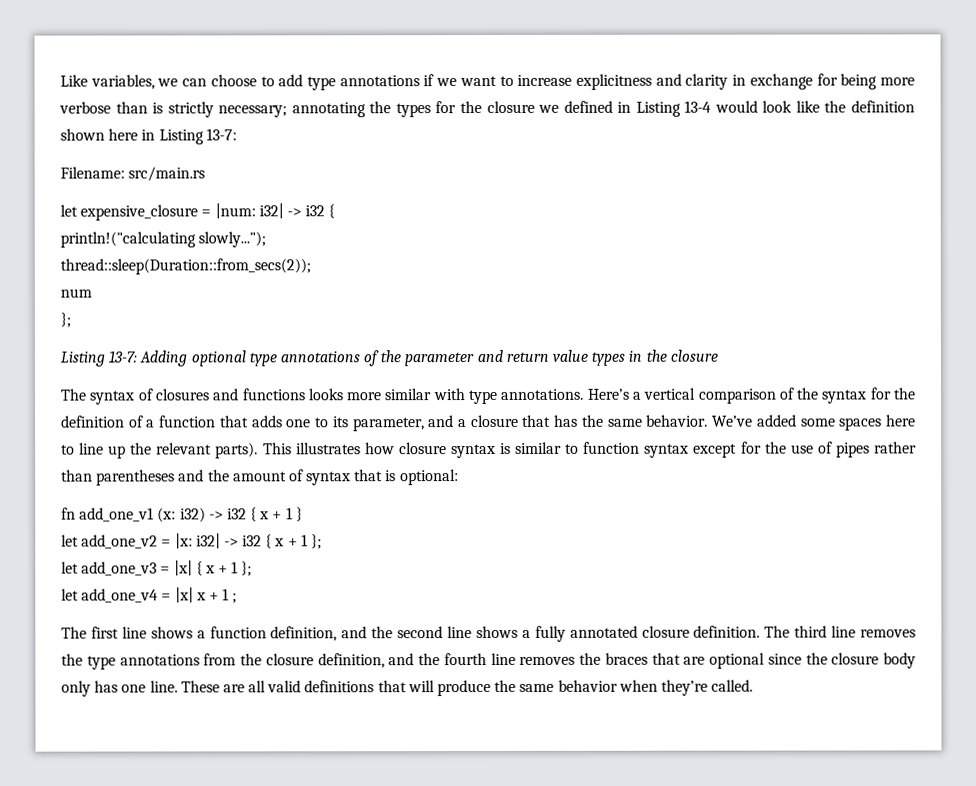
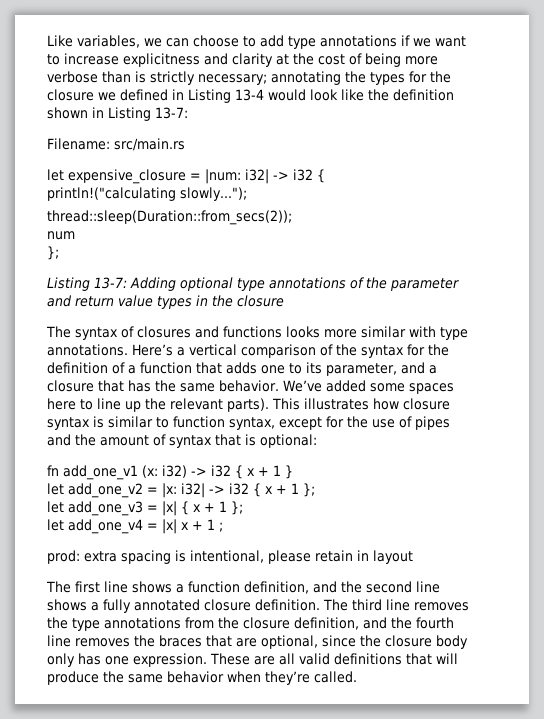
- Like variables, we can choose to add type annotations if we want to increase explicitness and clarity in exchange for being more verbose than is strictly necessary; annotating the types for the closure we defined in Listing 13-4 would look like the definition shown here in Listing 13-7:
+ Like variables, we can choose to add type annotations if we want to increase explicitness and clarity at the cost of being more verbose than is strictly necessary; annotating the types for the closure we defined in Listing 13-4 would look like the definition shown in Listing 13-7:
- This illustrates how closure syntax is similar to function syntax except for the use of pipes rather than parentheses and the amount of syntax that is optional:
+ This illustrates how closure syntax is similar to function syntax, except for the use of pipes and the amount of syntax that is optional:
+ prod: extra spacing is intentional, please retain in layout
- The third line removes the type annotations from the closure definition, and the fourth line removes the braces that are optional since the closure body only has one line.
+ The third line removes the type annotations from the closure definition, and the fourth line removes the braces that are optional, since the closure body only has one expression.

